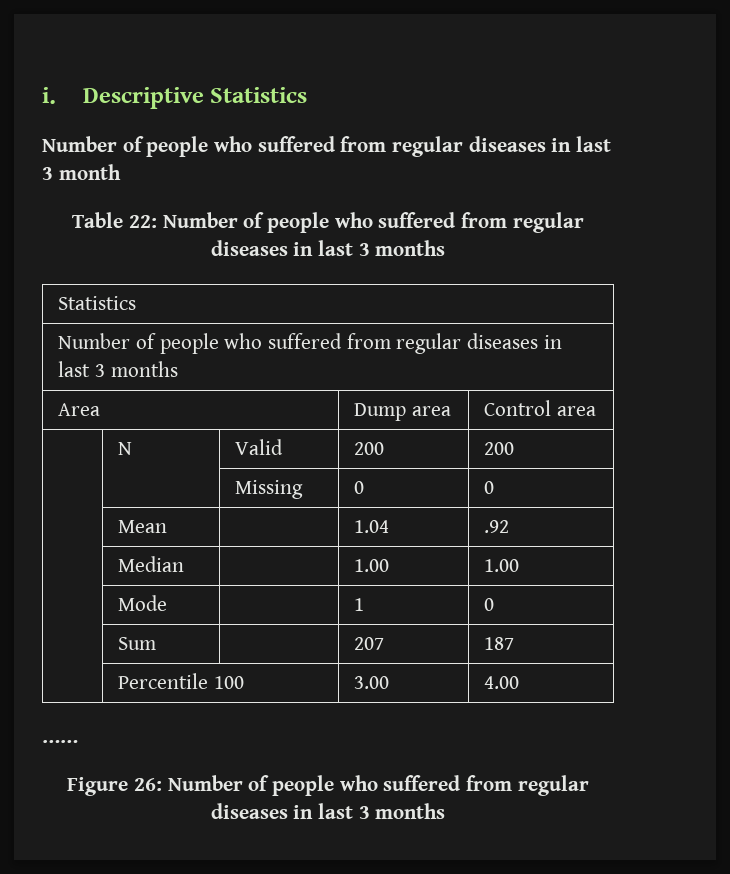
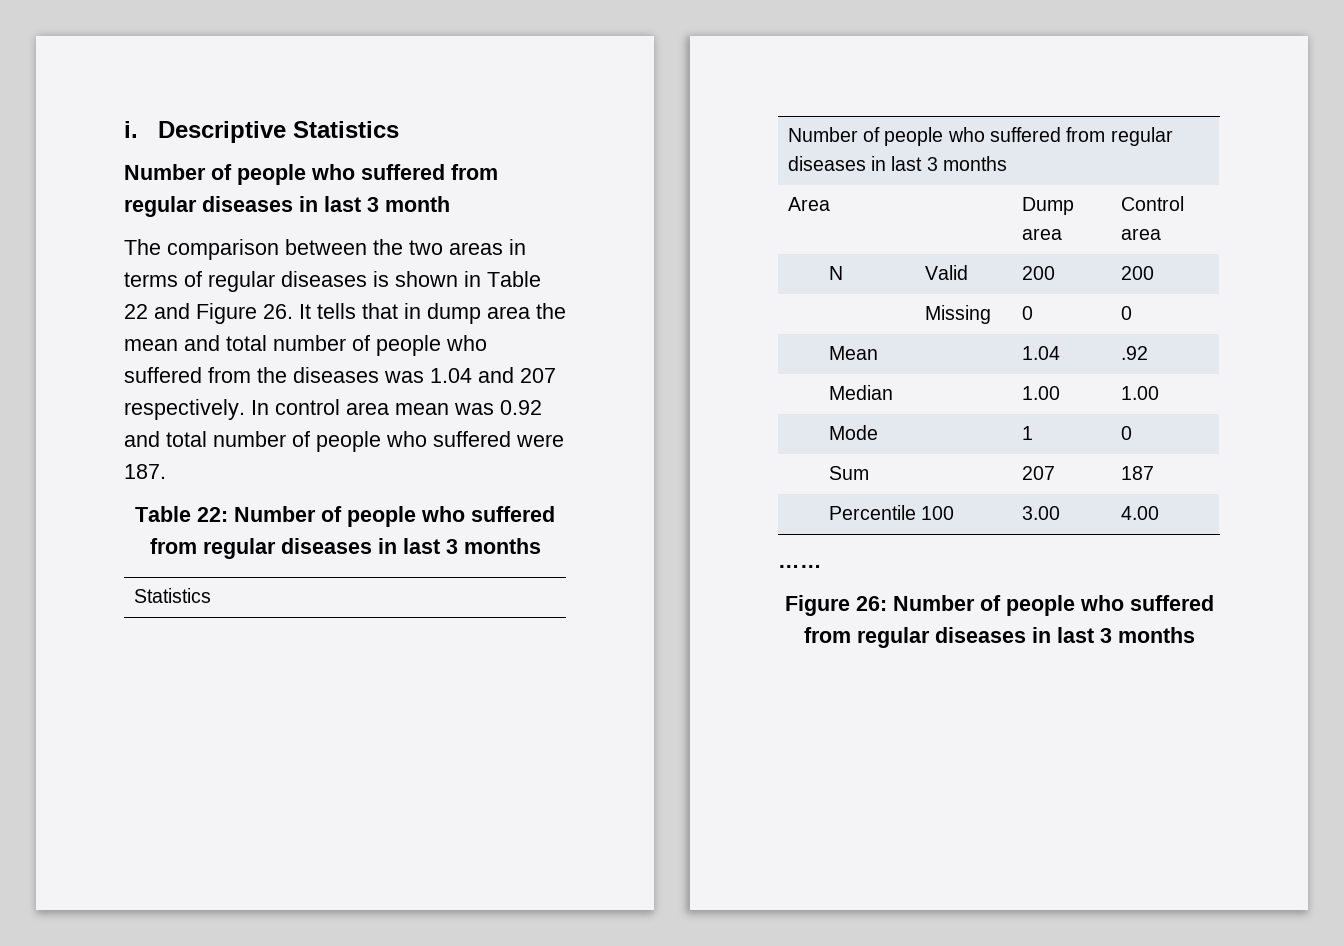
+ The comparison between the two areas in terms of regular diseases is shown in Table 22 and Figure 26. It tells that in dump area the mean and total number of people who suffered from the diseases was 1.04 and 207 respectively. In control area mean was 0.92 and total number of people who suffered were 187.

